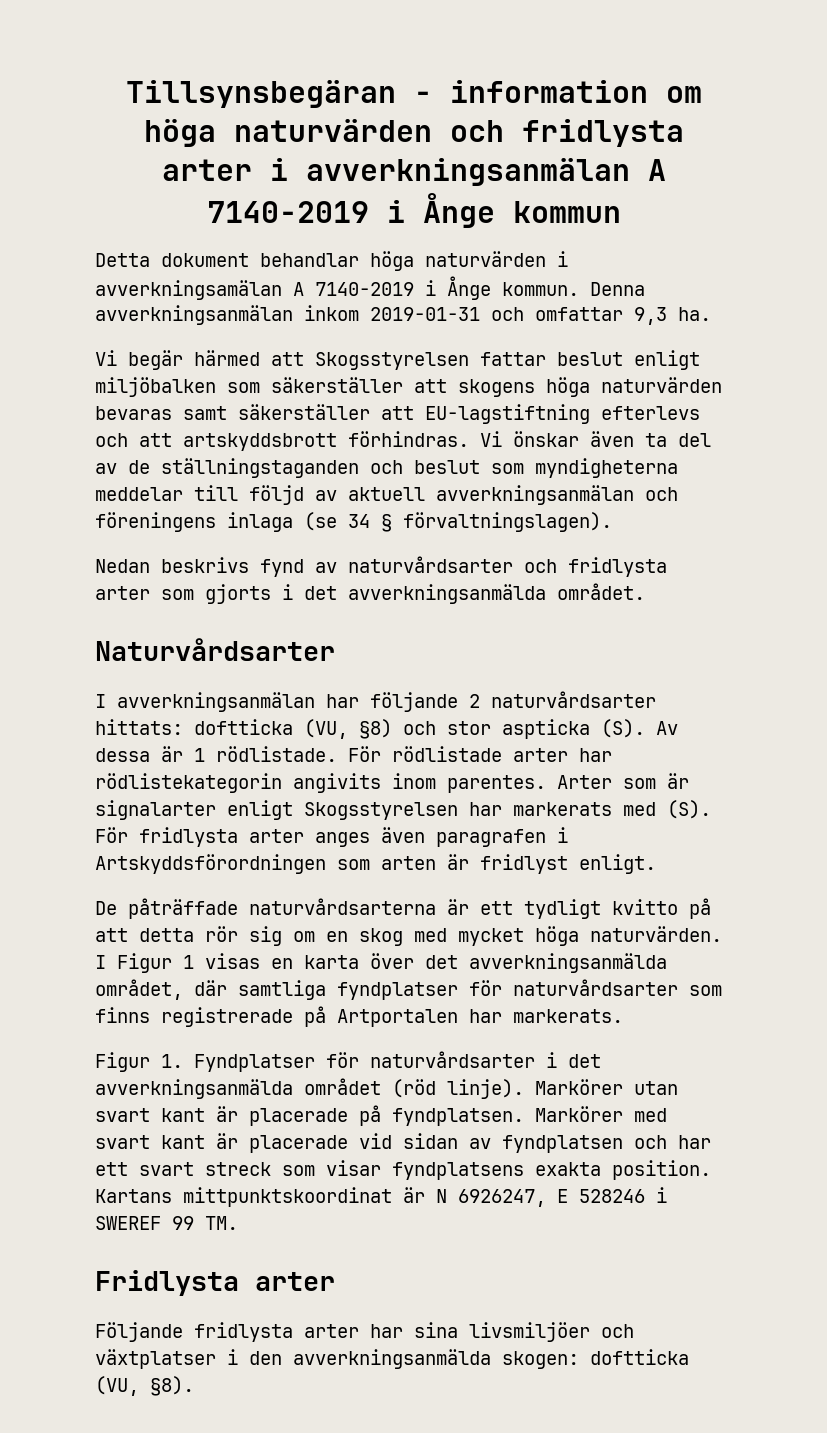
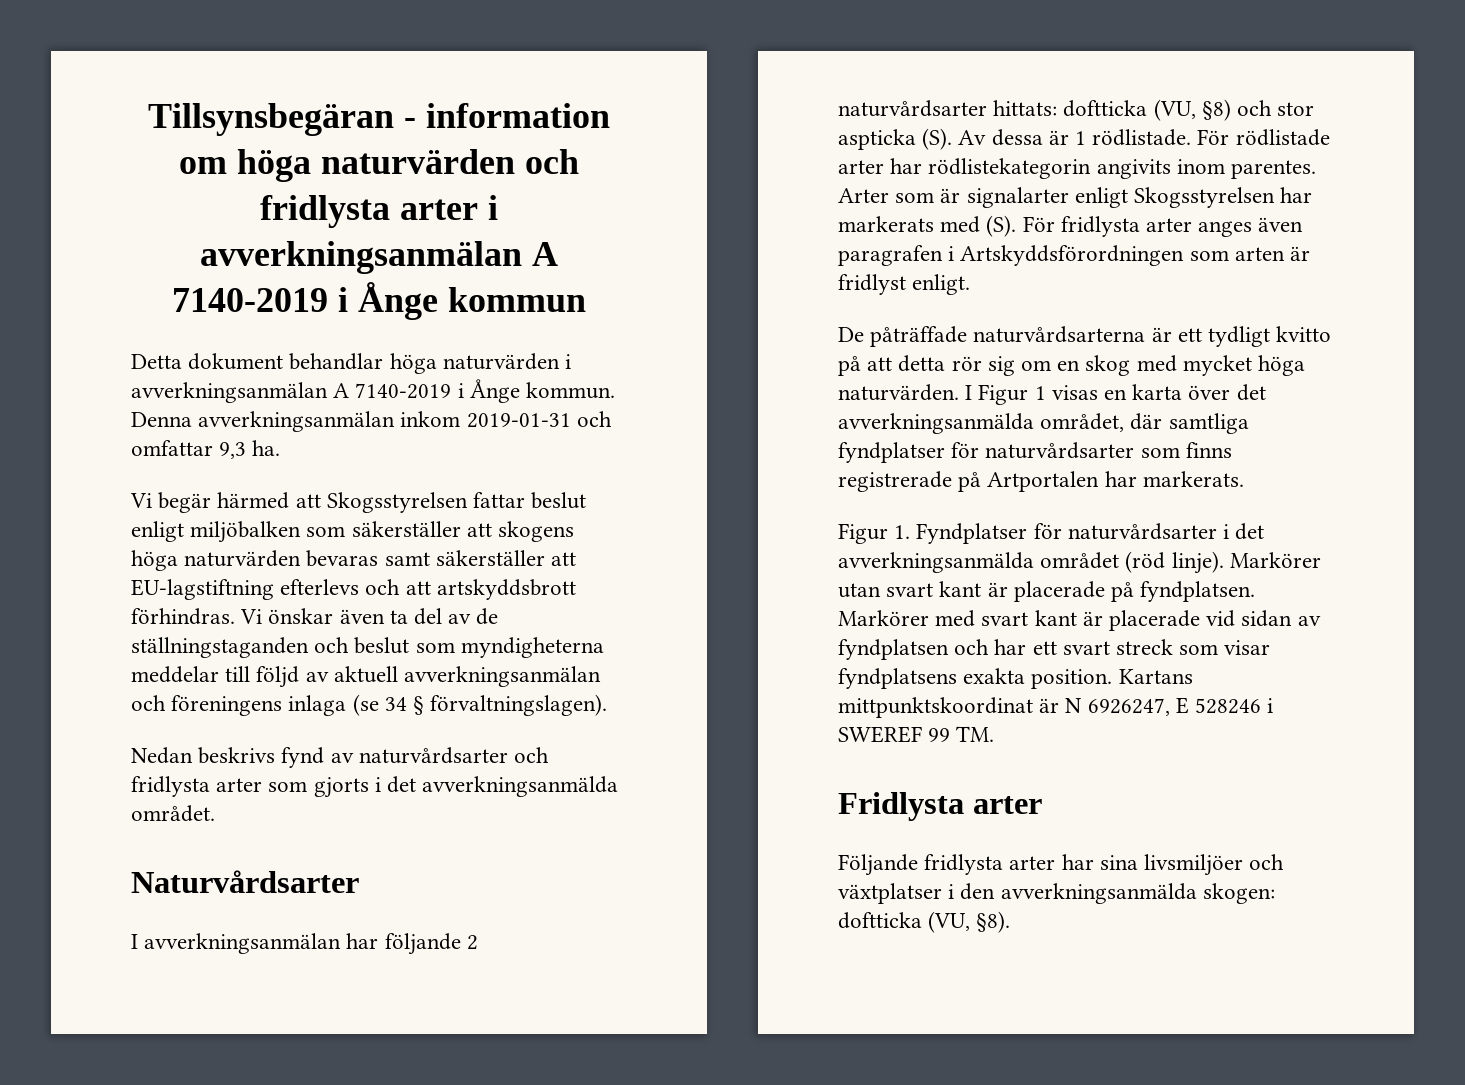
- Detta dokument behandlar höga naturvärden i avverkningsamälan A 7140-2019 i Ånge kommun.
+ Detta dokument behandlar höga naturvärden i avverkningsanmälan A 7140-2019 i Ånge kommun.

